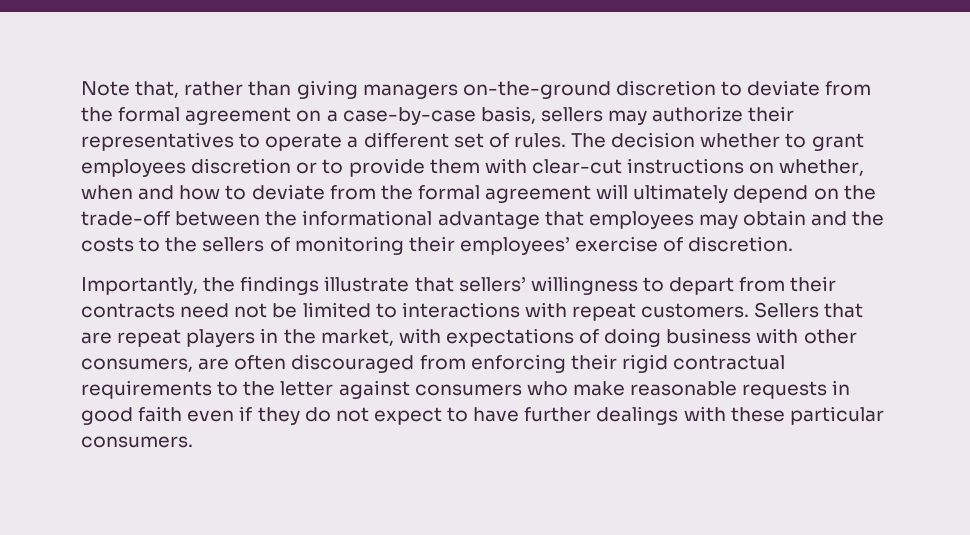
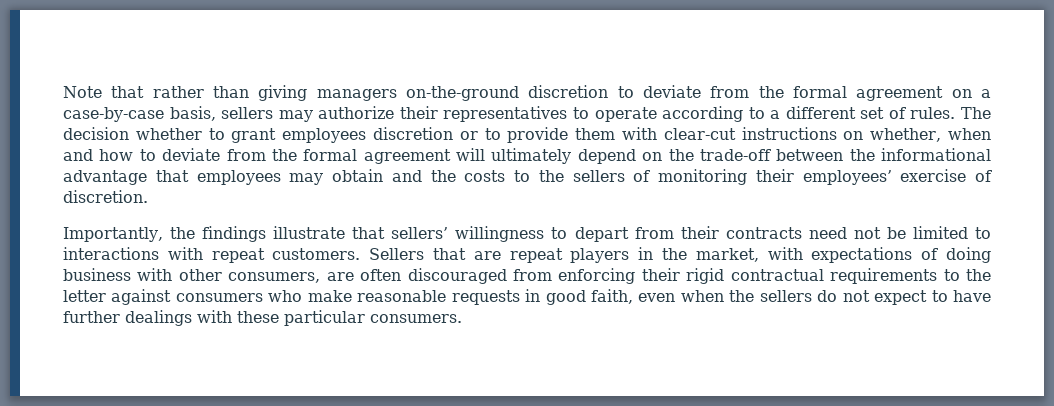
- Note that, rather than giving managers on-the-ground discretion to deviate from the formal agreement on a case-by-case basis, sellers may authorize their representatives to operate a different set of rules.
+ Note that rather than giving managers on-the-ground discretion to deviate from the formal agreement on a case-by-case basis, sellers may authorize their representatives to operate according to a different set of rules.
- Sellers that are repeat players in the market, with expectations of doing business with other consumers, are often discouraged from enforcing their rigid contractual requirements to the letter against consumers who make reasonable requests in good faith even if they do not expect to have further dealings with these particular consumers.
+ Sellers that are repeat players in the market, with expectations of doing business with other consumers, are often discouraged from enforcing their rigid contractual requirements to the letter against consumers who make reasonable requests in good faith, even when the sellers do not expect to have further dealings with these particular consumers.

